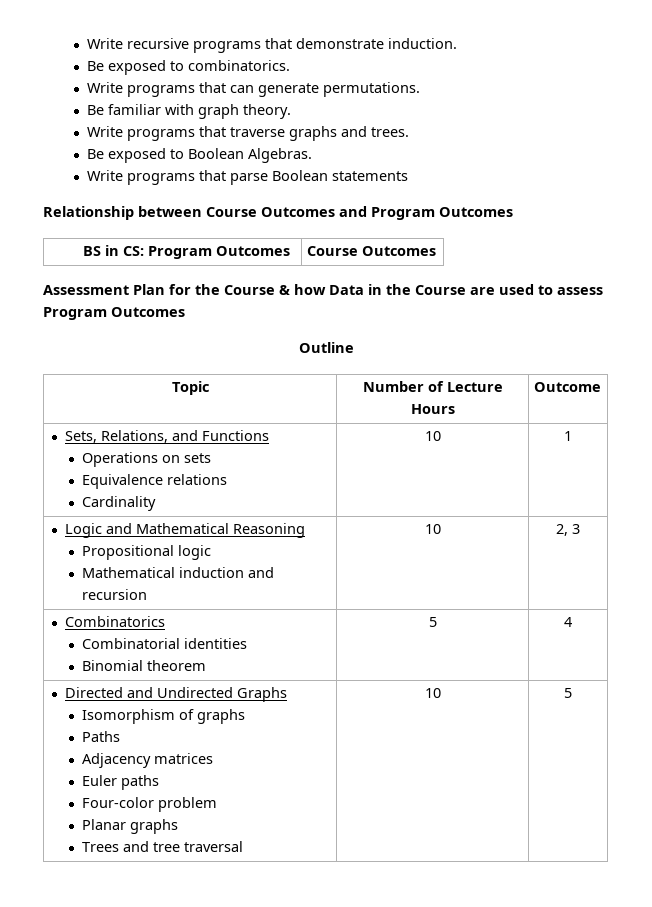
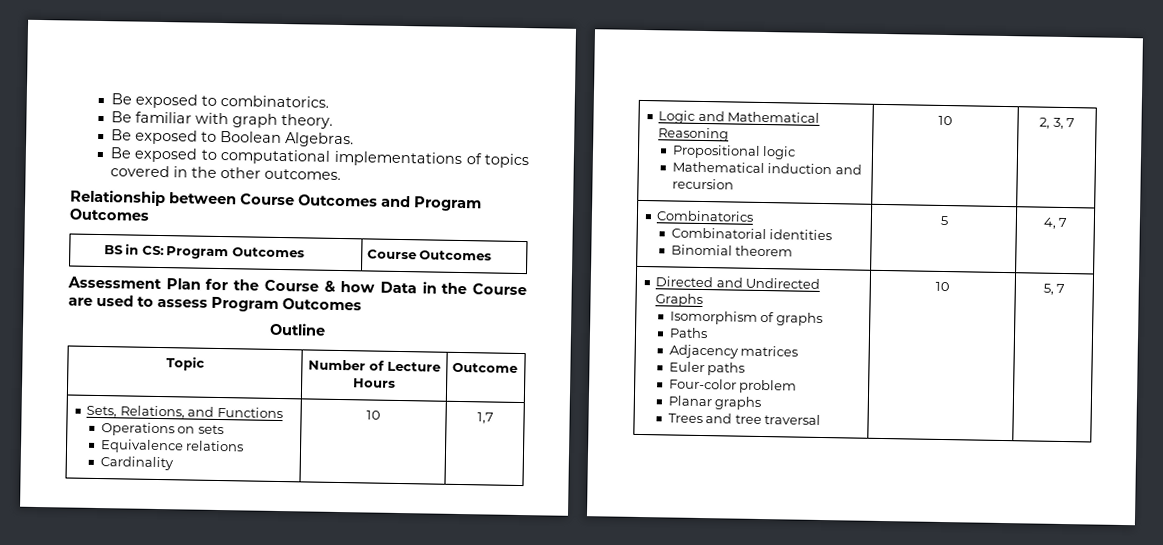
- Write recursive programs that demonstrate induction.
  Be exposed to combinatorics.
- Write programs that can generate permutations.
- Write programs that traverse graphs and trees.
- Write programs that parse Boolean statements
+ Be exposed to computational implementations of topics covered in the other outcomes.
  Sets, Relations, and Functions
  Operations on sets
  Equivalence relations
- Cardinality | 10 | 1
+ Cardinality | 10 | 1,7
  Logic and Mathematical Reasoning
  Propositional logic
- Mathematical induction and recursion | 10 | 2, 3
+ Mathematical induction and recursion | 10 | 2, 3, 7
  Combinatorics
  Combinatorial identities
- Binomial theorem | 5 | 4
+ Binomial theorem | 5 | 4, 7
  Directed and Undirected Graphs
  Isomorphism of graphs
  Paths
  Adjacency matrices
  Euler paths
  Four-color problem
  Planar graphs
- Trees and tree traversal | 10 | 5
+ Trees and tree traversal | 10 | 5, 7

